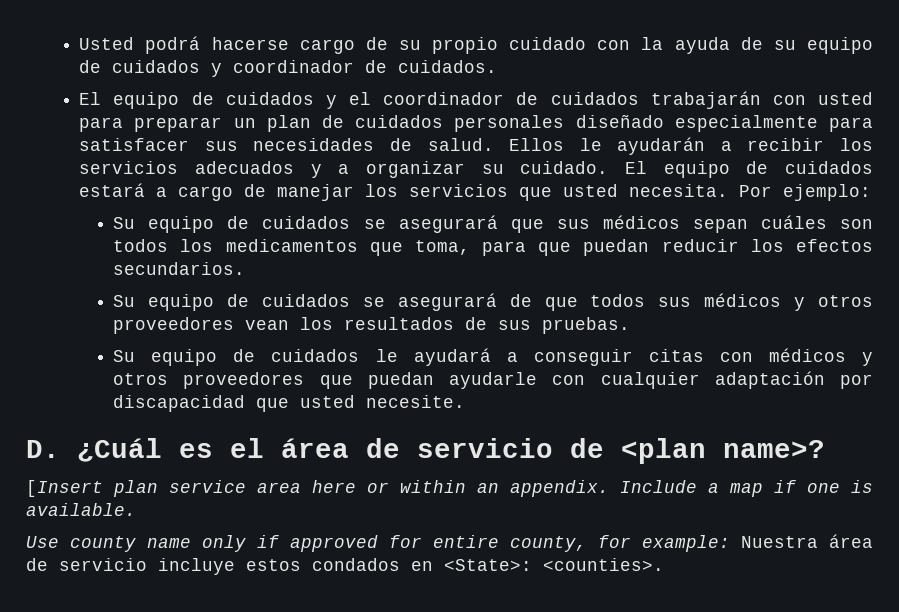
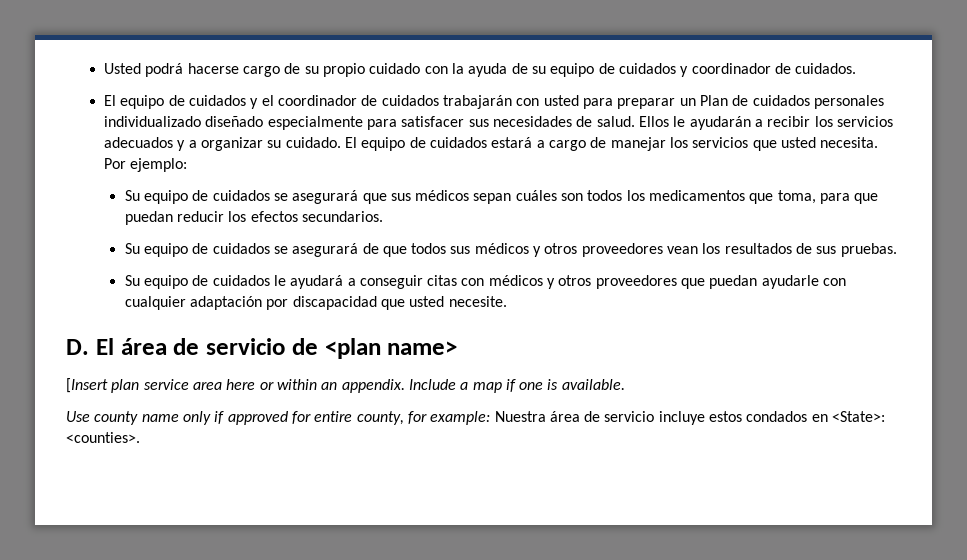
- El equipo de cuidados y el coordinador de cuidados trabajarán con usted para preparar un plan de cuidados personales diseñado especialmente para satisfacer sus necesidades de salud.
+ El equipo de cuidados y el coordinador de cuidados trabajarán con usted para preparar un Plan de cuidados personales individualizado diseñado especialmente para satisfacer sus necesidades de salud.
- D. ¿Cuál es el área de servicio de <plan name>?
+ D. El área de servicio de <plan name>

